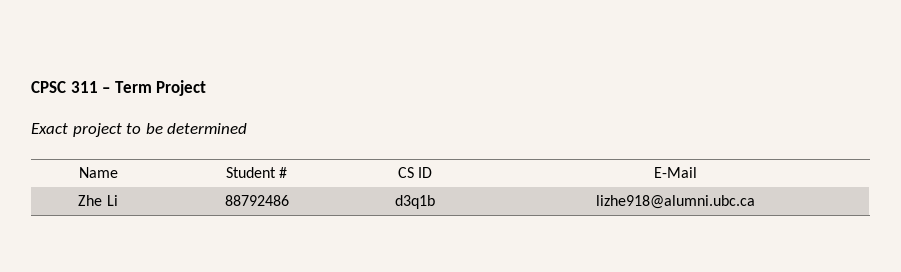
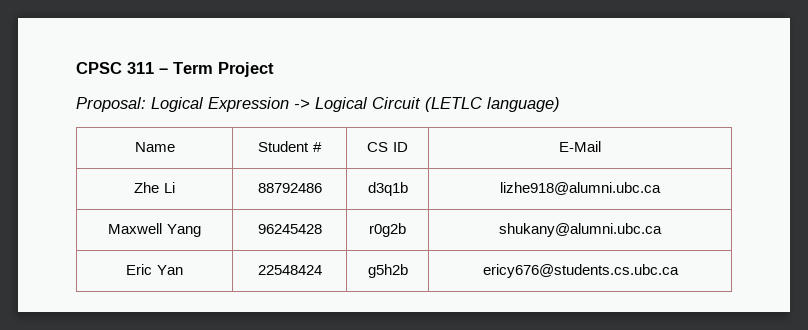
- Exact project to be determined
+ Proposal: Logical Expression -> Logical Circuit (LETLC language)
+ Maxwell Yang | 96245428 | r0g2b | shukany@alumni.ubc.ca
+ Eric Yan | 22548424 | g5h2b | ericy676@students.cs.ubc.ca

